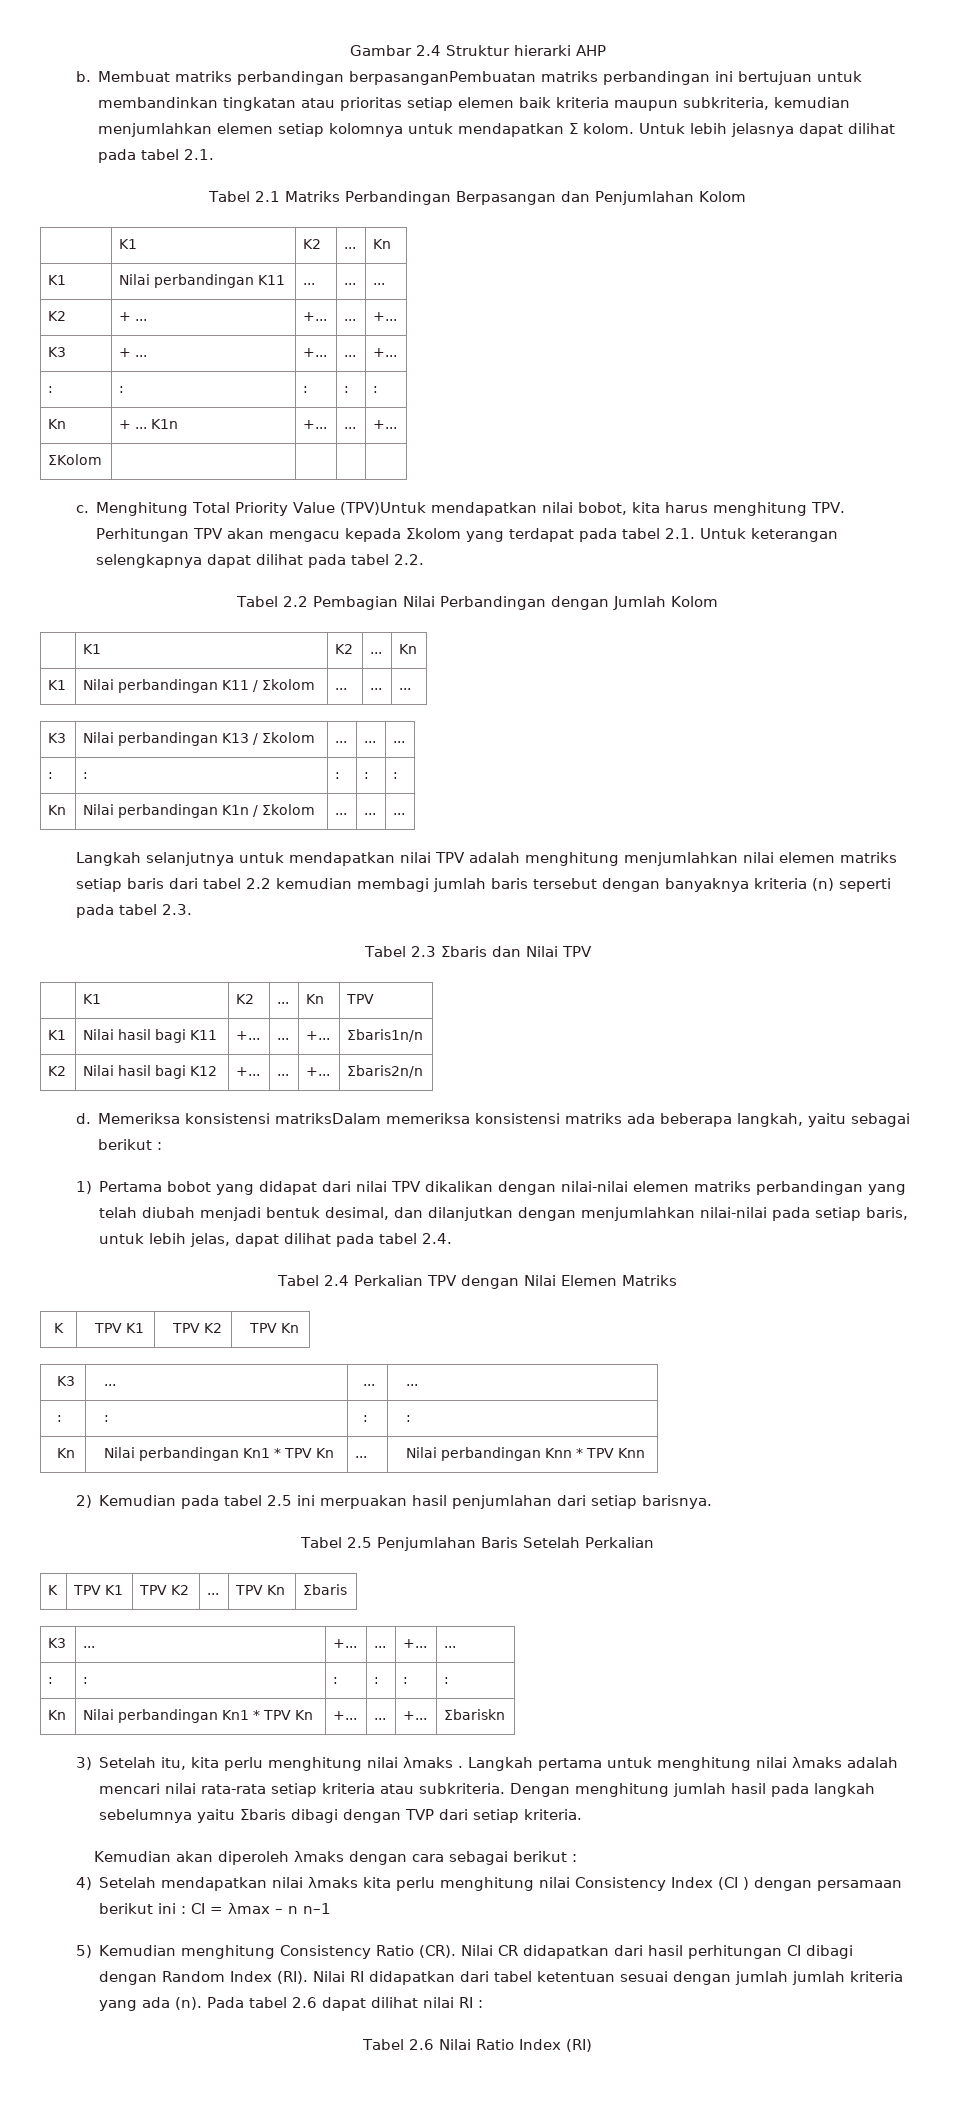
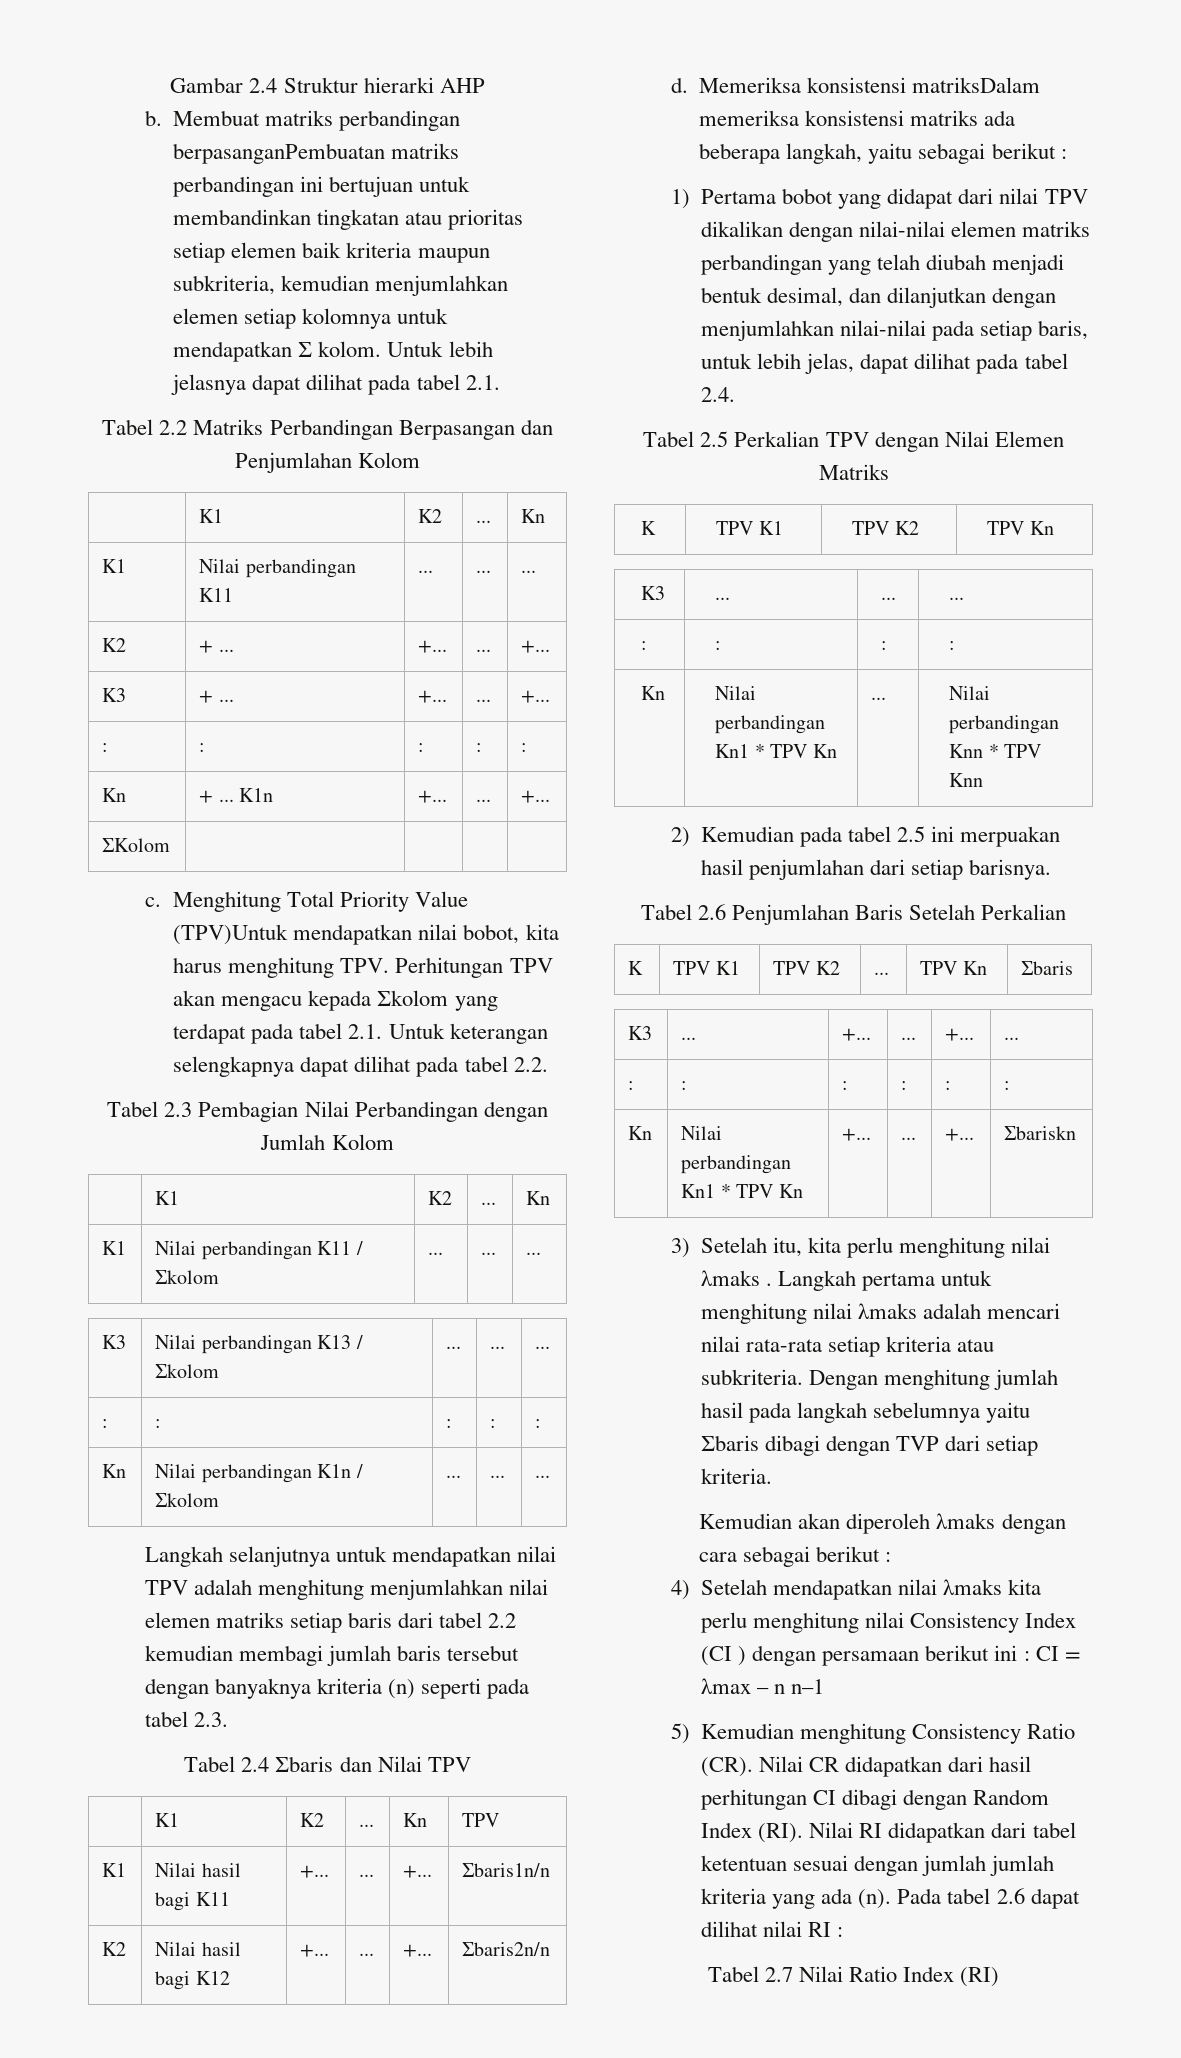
- Tabel 2.1 Matriks Perbandingan Berpasangan dan Penjumlahan Kolom
+ Tabel 2.2 Matriks Perbandingan Berpasangan dan Penjumlahan Kolom
- Tabel 2.2 Pembagian Nilai Perbandingan dengan Jumlah Kolom
+ Tabel 2.3 Pembagian Nilai Perbandingan dengan Jumlah Kolom
- Tabel 2.3 Σbaris dan Nilai TPV
+ Tabel 2.4 Σbaris dan Nilai TPV
- Tabel 2.4 Perkalian TPV dengan Nilai Elemen Matriks
+ Tabel 2.5 Perkalian TPV dengan Nilai Elemen Matriks
- Tabel 2.5 Penjumlahan Baris Setelah Perkalian
+ Tabel 2.6 Penjumlahan Baris Setelah Perkalian
- Tabel 2.6 Nilai Ratio Index (RI)
+ Tabel 2.7 Nilai Ratio Index (RI)

